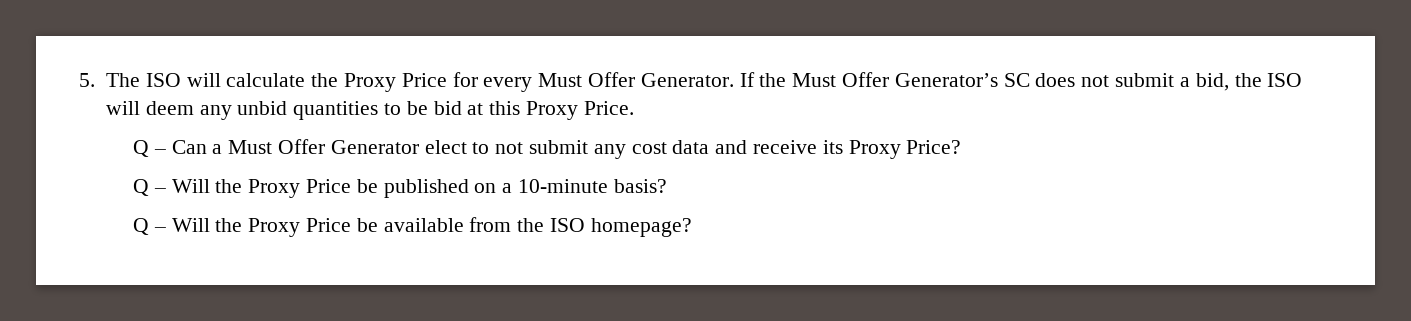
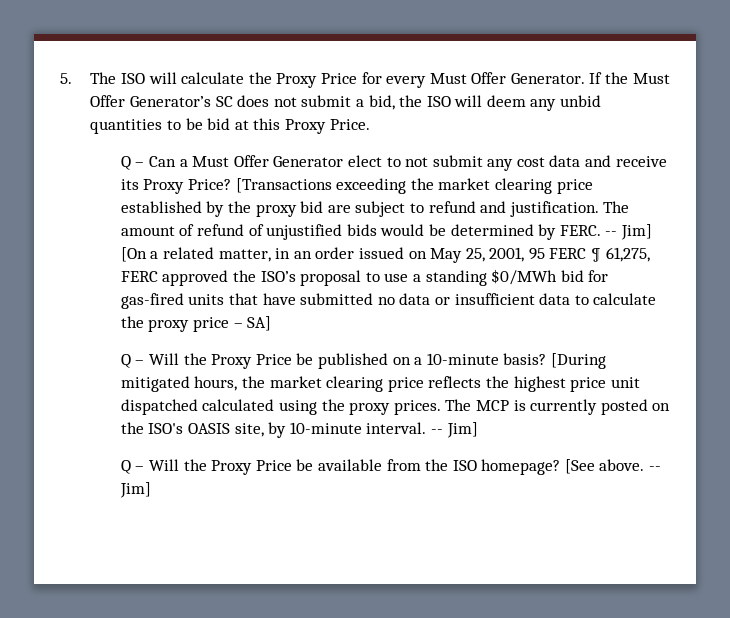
+ [Transactions exceeding the market clearing price established by the proxy bid are subject to refund and justification. The amount of refund of unjustified bids would be determined by FERC. -- Jim] [On a related matter, in an order issued on May 25, 2001, 95 FERC ¶ 61,275, FERC approved the ISO’s proposal to use a standing $0/MWh bid for gas-fired units that have submitted no data or insufficient data to calculate the proxy price – SA]
+ [During mitigated hours, the market clearing price reflects the highest price unit dispatched calculated using the proxy prices. The MCP is currently posted on the ISO's OASIS site, by 10-minute interval. -- Jim]
+ [See above. -- Jim]

